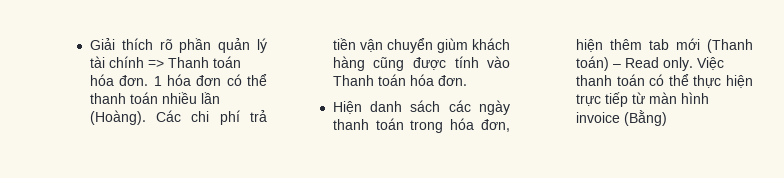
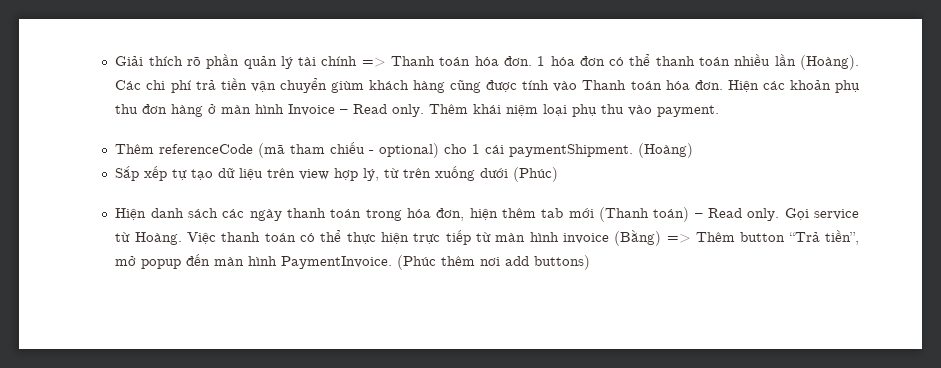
+ Hiện các khoản phụ thu đơn hàng ở màn hình Invoice – Read only. Thêm khái niệm loại phụ thu vào payment.
+ Thêm referenceCode (mã tham chiếu - optional) cho 1 cái paymentShipment. (Hoàng)
+ Sắp xếp tự tạo dữ liệu trên view hợp lý, từ trên xuống dưới (Phúc)
+ Gọi service từ Hoàng.
- Việc thanh toán có thể thực hiện trực tiếp từ màn hình invoice (Bằng)
+ Việc thanh toán có thể thực hiện trực tiếp từ màn hình invoice (Bằng) => Thêm button “Trả tiền”, mở popup đến màn hình PaymentInvoice. (Phúc thêm nơi add buttons)

